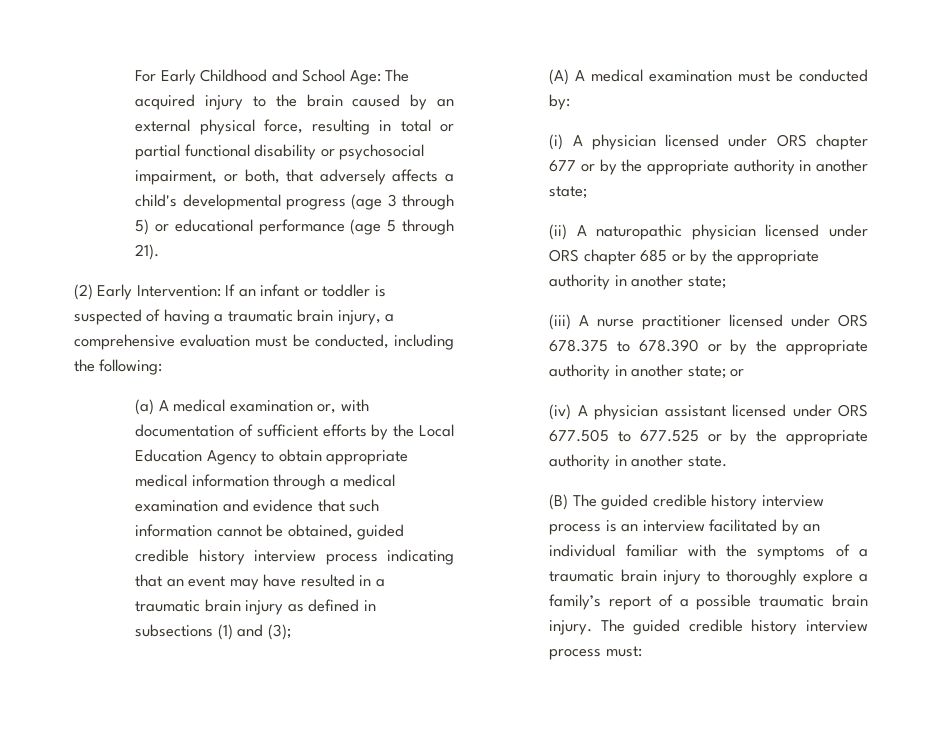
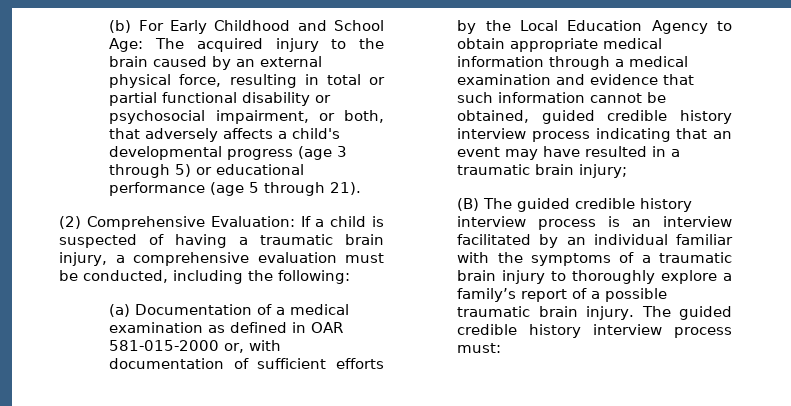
- For Early Childhood and School Age: The acquired injury to the brain caused by an external physical force, resulting in total or partial functional disability or psychosocial impairment, or both, that adversely affects a child's developmental progress (age 3 through 5) or educational performance (age 5 through 21).
+ (b) For Early Childhood and School Age: The acquired injury to the brain caused by an external physical force, resulting in total or partial functional disability or psychosocial impairment, or both, that adversely affects a child's developmental progress (age 3 through 5) or educational performance (age 5 through 21).
- (2) Early Intervention: If an infant or toddler is suspected of having a traumatic brain injury, a comprehensive evaluation must be conducted, including the following:
+ (2) Comprehensive Evaluation: If a child is suspected of having a traumatic brain injury, a comprehensive evaluation must be conducted, including the following:
- (a) A medical examination or, with documentation of sufficient efforts by the Local Education Agency to obtain appropriate medical information through a medical examination and evidence that such information cannot be obtained, guided credible history interview process indicating that an event may have resulted in a traumatic brain injury as defined in subsections (1) and (3);
- (A) A medical examination must be conducted by:
- (i) A physician licensed under ORS chapter 677 or by the appropriate authority in another state;
- (ii) A naturopathic physician licensed under ORS chapter 685 or by the appropriate authority in another state;
- (iii) A nurse practitioner licensed under ORS 678.375 to 678.390 or by the appropriate authority in another state; or
- (iv) A physician assistant licensed under ORS 677.505 to 677.525 or by the appropriate authority in another state.
+ (a) Documentation of a medical examination as defined in OAR 581-015-2000 or, with documentation of sufficient efforts by the Local Education Agency to obtain appropriate medical information through a medical examination and evidence that such information cannot be obtained, guided credible history interview process indicating that an event may have resulted in a traumatic brain injury;

